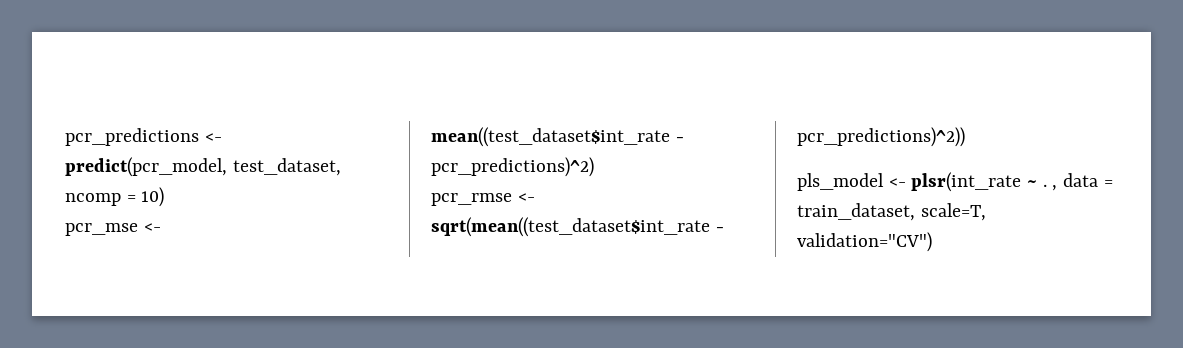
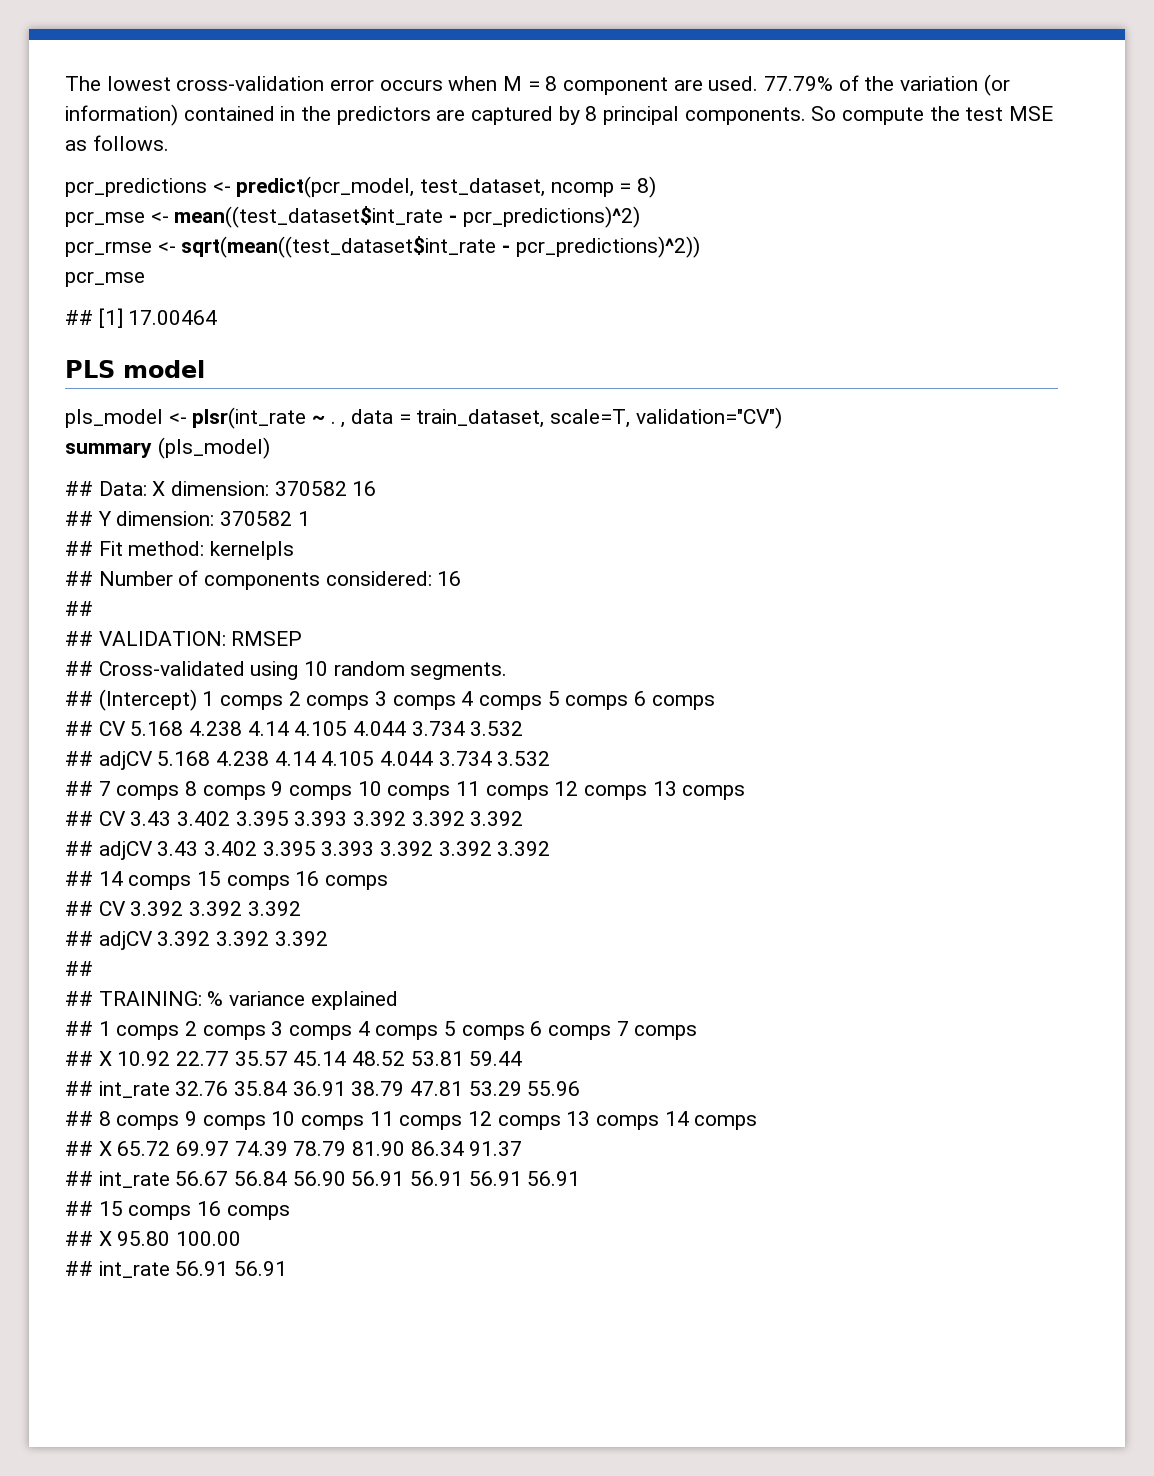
+ The lowest cross-validation error occurs when M = 8 component are used. 77.79% of the variation (or information) contained in the predictors are captured by 8 principal components. So compute the test MSE as follows.
- pcr_predictions <- predict(pcr_model, test_dataset, ncomp = 10)
+ pcr_predictions <- predict(pcr_model, test_dataset, ncomp = 8)
  pcr_rmse <- sqrt(mean((test_dataset$int_rate - pcr_predictions)^2))
+ pcr_mse
+ ## [1] 17.00464
+ PLS model
+ summary (pls_model)
+ ## Data: X dimension: 370582 16
+ ## Y dimension: 370582 1
+ ## Fit method: kernelpls
+ ## Number of components considered: 16
+ ##
+ ## VALIDATION: RMSEP
+ ## Cross-validated using 10 random segments.
+ ## (Intercept) 1 comps 2 comps 3 comps 4 comps 5 comps 6 comps
+ ## CV 5.168 4.238 4.14 4.105 4.044 3.734 3.532
+ ## adjCV 5.168 4.238 4.14 4.105 4.044 3.734 3.532
+ ## 7 comps 8 comps 9 comps 10 comps 11 comps 12 comps 13 comps
+ ## CV 3.43 3.402 3.395 3.393 3.392 3.392 3.392
+ ## adjCV 3.43 3.402 3.395 3.393 3.392 3.392 3.392
+ ## 14 comps 15 comps 16 comps
+ ## CV 3.392 3.392 3.392
+ ## adjCV 3.392 3.392 3.392
+ ##
+ ## TRAINING: % variance explained
+ ## 1 comps 2 comps 3 comps 4 comps 5 comps 6 comps 7 comps
+ ## X 10.92 22.77 35.57 45.14 48.52 53.81 59.44
+ ## int_rate 32.76 35.84 36.91 38.79 47.81 53.29 55.96
+ ## 8 comps 9 comps 10 comps 11 comps 12 comps 13 comps 14 comps
+ ## X 65.72 69.97 74.39 78.79 81.90 86.34 91.37
+ ## int_rate 56.67 56.84 56.90 56.91 56.91 56.91 56.91
+ ## 15 comps 16 comps
+ ## X 95.80 100.00
+ ## int_rate 56.91 56.91

